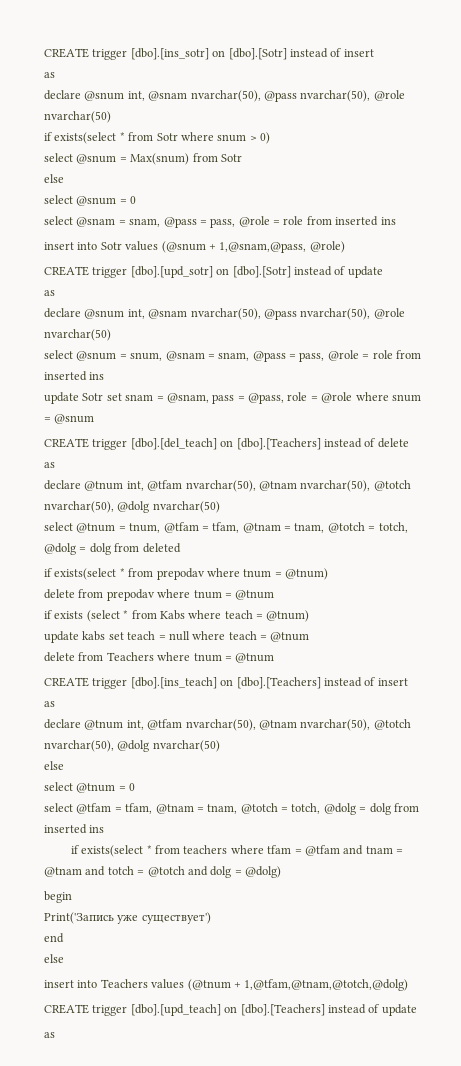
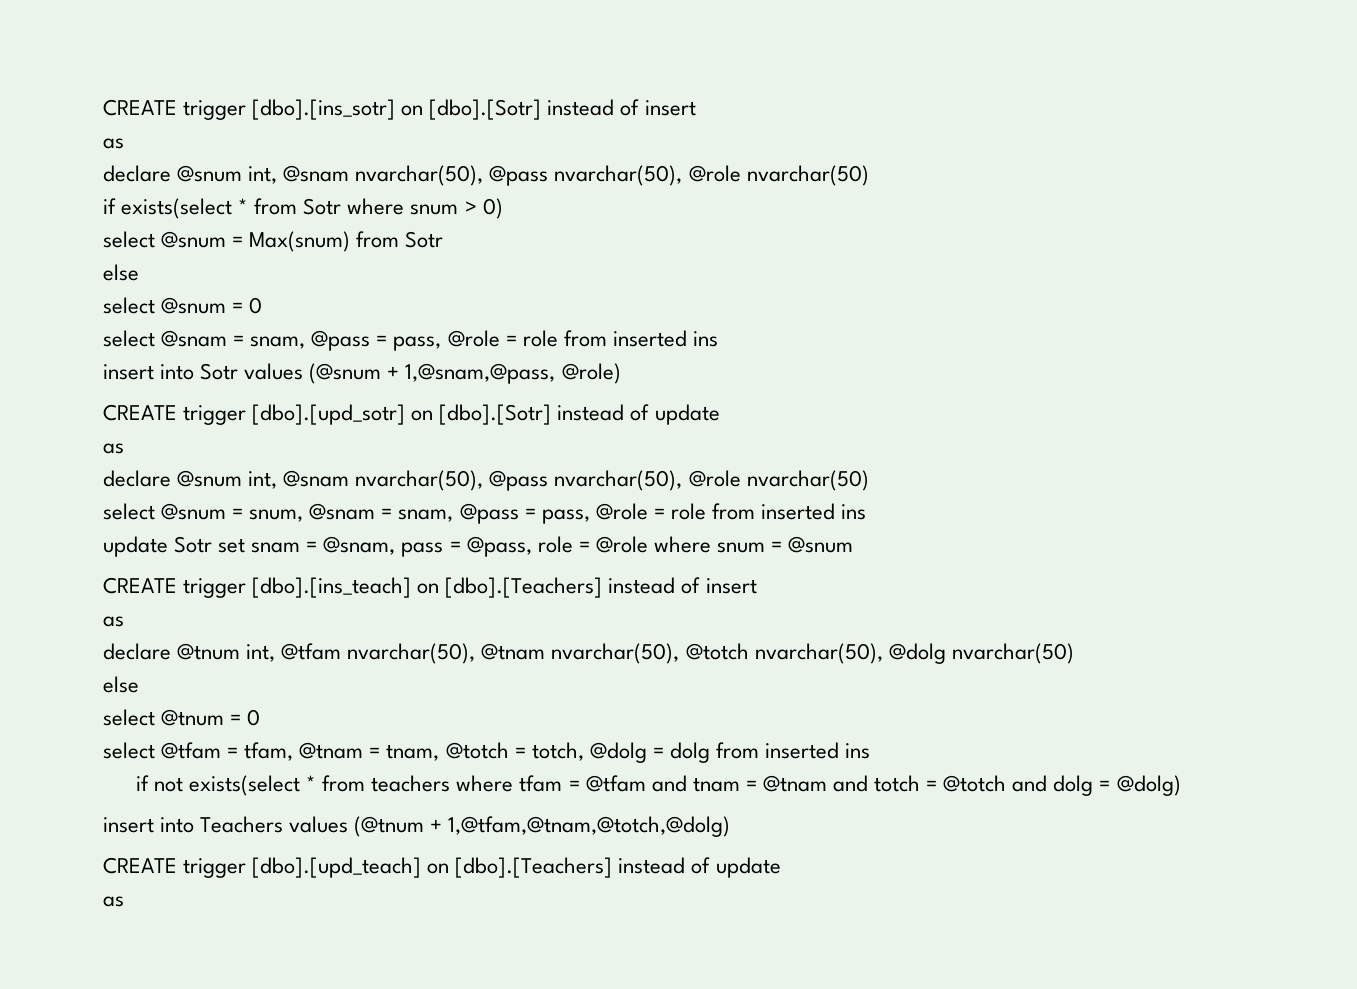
- CREATE trigger [dbo].[del_teach] on [dbo].[Teachers] instead of delete
- as
- declare @tnum int, @tfam nvarchar(50), @tnam nvarchar(50), @totch nvarchar(50), @dolg nvarchar(50)
- select @tnum = tnum, @tfam = tfam, @tnam = tnam, @totch = totch, @dolg = dolg from deleted
- if exists(select * from prepodav where tnum = @tnum)
- delete from prepodav where tnum = @tnum
- if exists (select * from Kabs where teach = @tnum)
- update kabs set teach = null where teach = @tnum
- delete from Teachers where tnum = @tnum
- if exists(select * from teachers where tfam = @tfam and tnam = @tnam and totch = @totch and dolg = @dolg)
+ if not exists(select * from teachers where tfam = @tfam and tnam = @tnam and totch = @totch and dolg = @dolg)
- begin
- Print('Запись уже существует')
- end
- else

